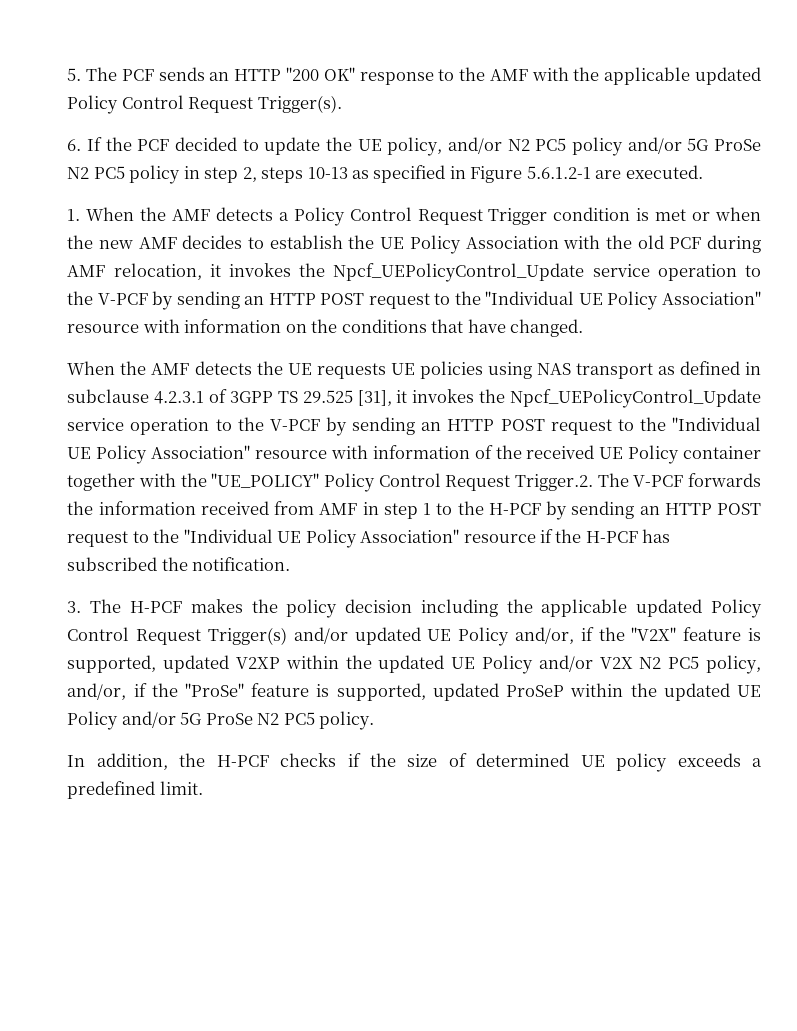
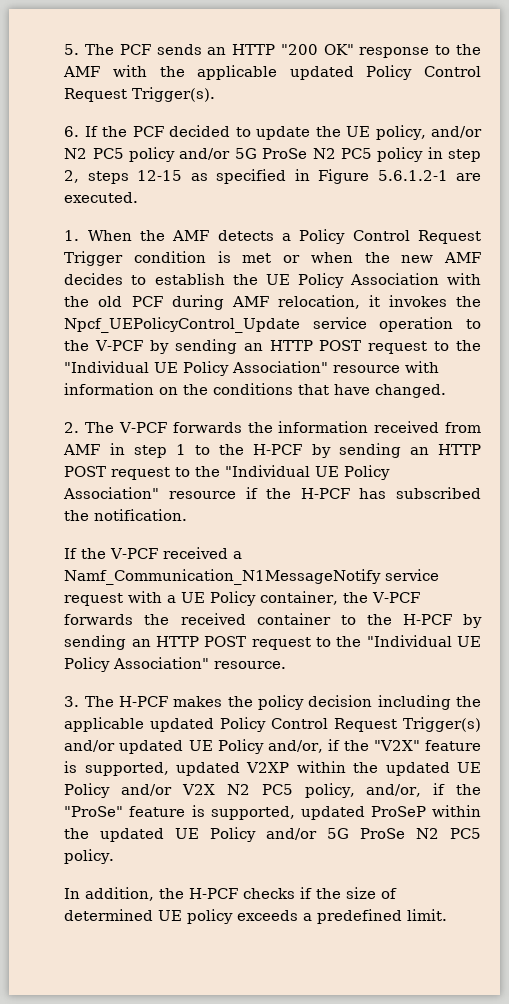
- 6. If the PCF decided to update the UE policy, and/or N2 PC5 policy and/or 5G ProSe N2 PC5 policy in step 2, steps 10-13 as specified in Figure 5.6.1.2-1 are executed.
+ 6. If the PCF decided to update the UE policy, and/or N2 PC5 policy and/or 5G ProSe N2 PC5 policy in step 2, steps 12-15 as specified in Figure 5.6.1.2-1 are executed.
- When the AMF detects the UE requests UE policies using NAS transport as defined in subclause 4.2.3.1 of 3GPP TS 29.525 [31], it invokes the Npcf_UEPolicyControl_Update service operation to the V-PCF by sending an HTTP POST request to the "Individual UE Policy Association" resource with information of the received UE Policy container together with the "UE_POLICY" Policy Control Request Trigger.2. The V-PCF forwards the information received from AMF in step 1 to the H-PCF by sending an HTTP POST request to the "Individual UE Policy Association" resource if the H-PCF has subscribed the notification.
+ 2. The V-PCF forwards the information received from AMF in step 1 to the H-PCF by sending an HTTP POST request to the "Individual UE Policy Association" resource if the H-PCF has subscribed the notification.
+ If the V-PCF received a Namf_Communication_N1MessageNotify service request with a UE Policy container, the V-PCF forwards the received container to the H-PCF by sending an HTTP POST request to the "Individual UE Policy Association" resource.

